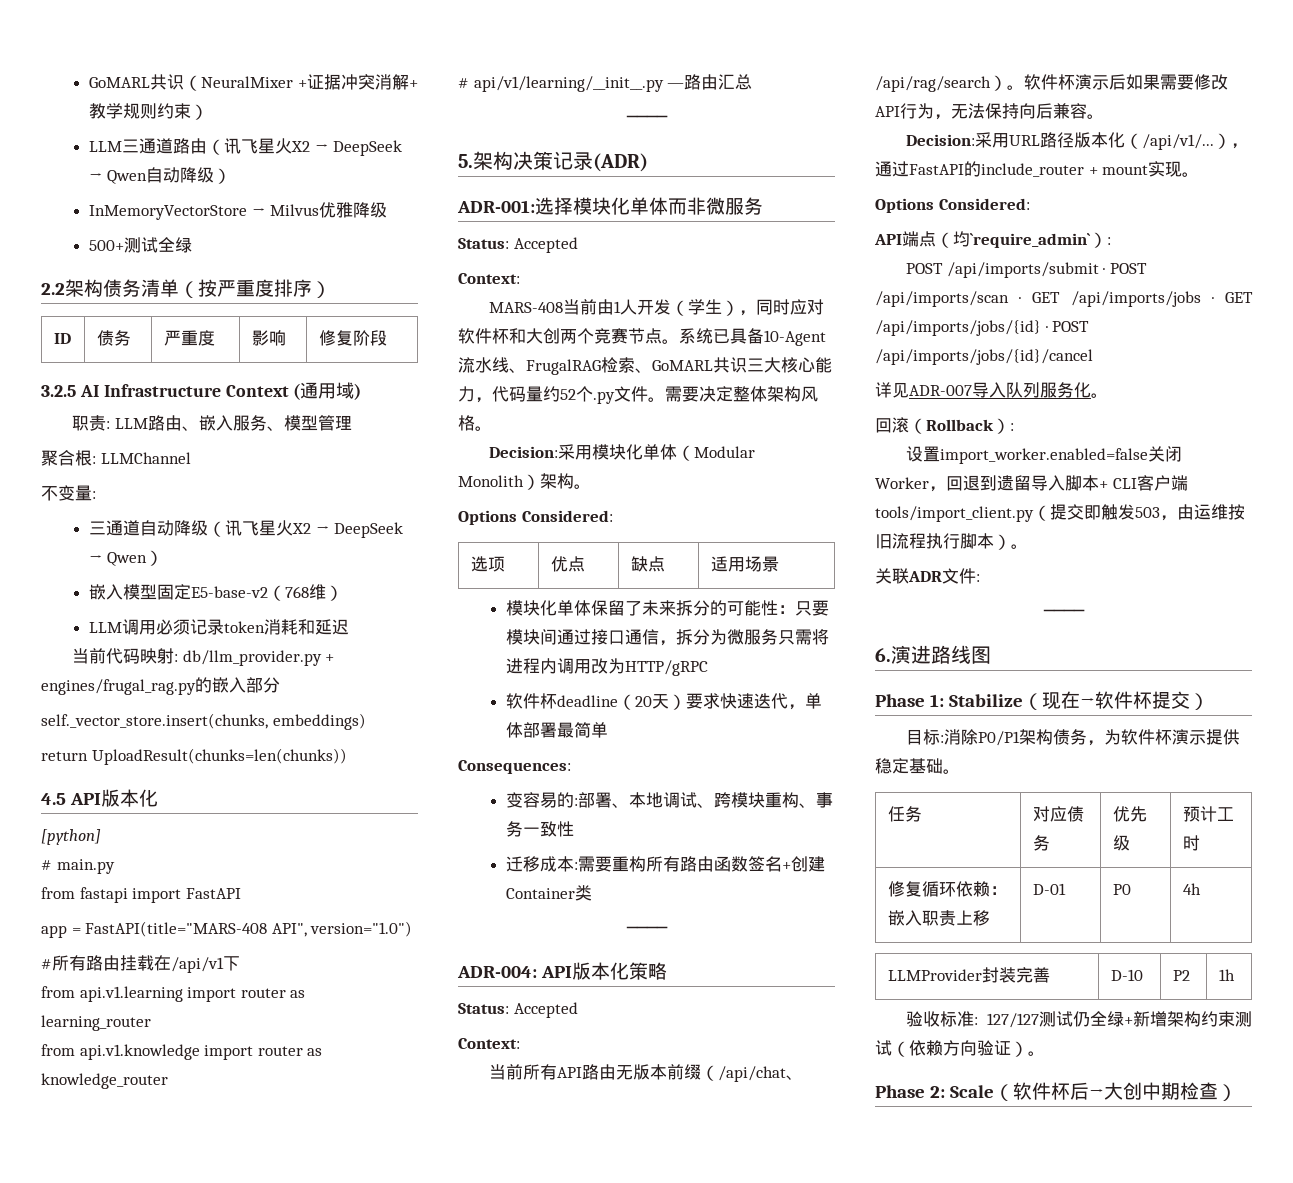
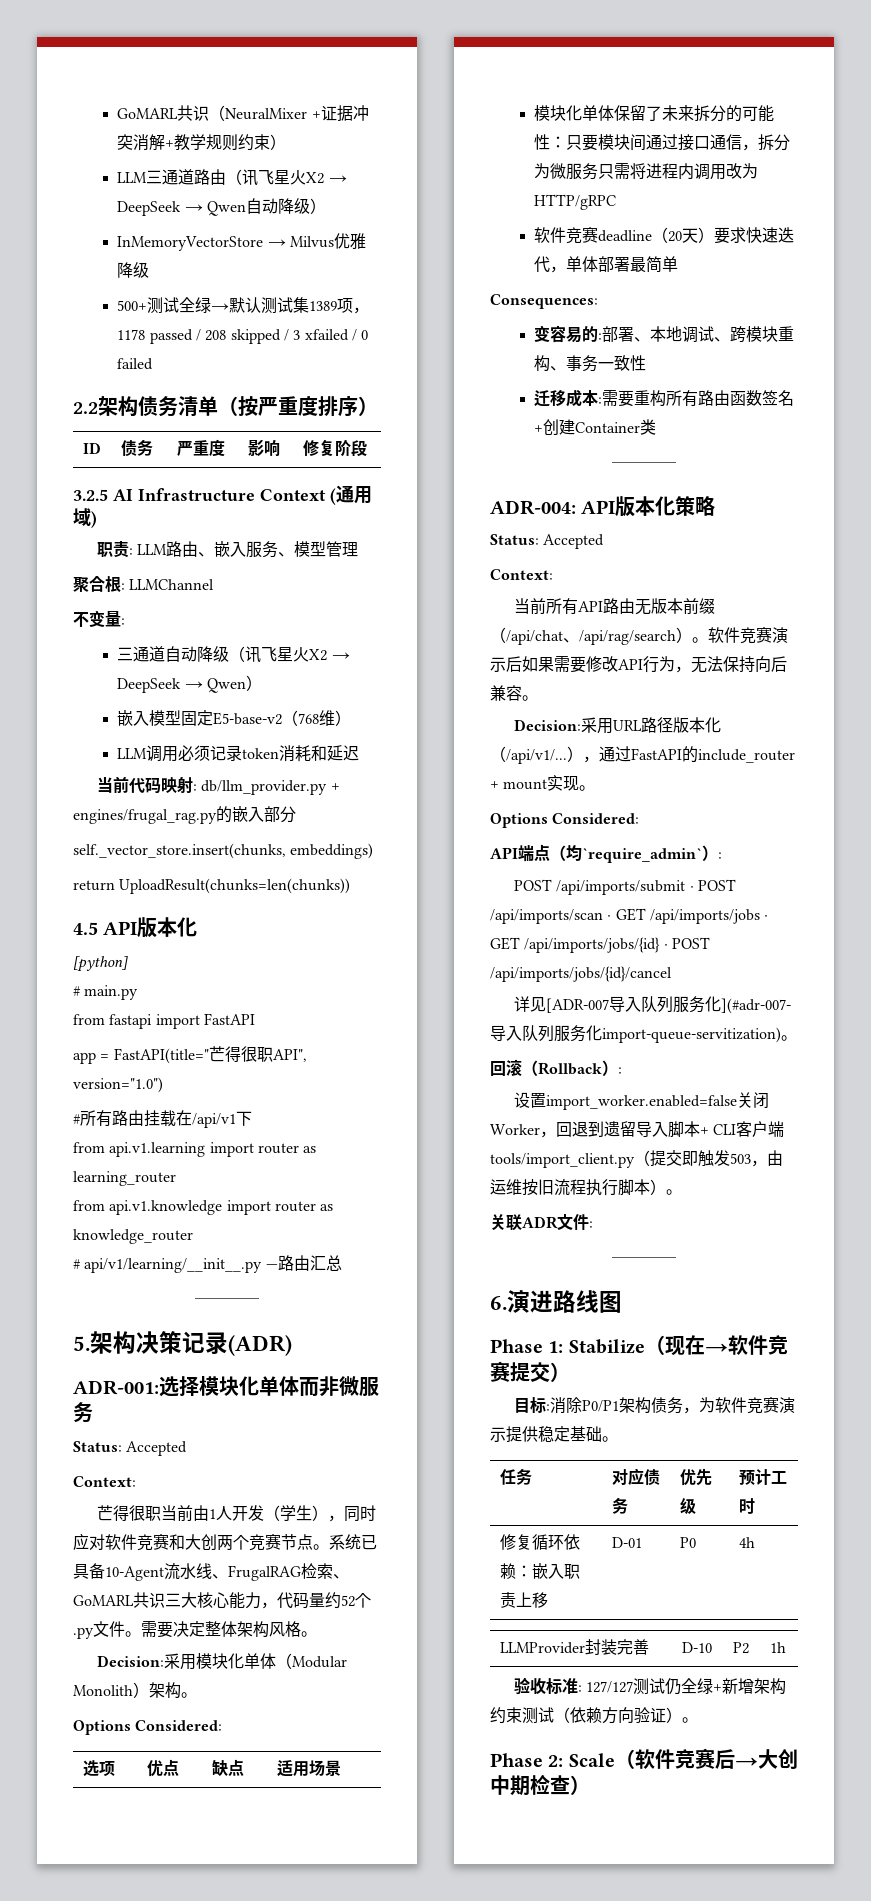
- 500+测试全绿
+ 500+测试全绿→默认测试集1389项，1178 passed / 208 skipped / 3 xfailed / 0 failed
- app = FastAPI(title="MARS-408 API", version="1.0")
+ app = FastAPI(title="芒得很职API", version="1.0")
- MARS-408当前由1人开发（学生），同时应对软件杯和大创两个竞赛节点。
+ 芒得很职当前由1人开发（学生），同时应对软件竞赛和大创两个竞赛节点。
- 软件杯deadline（20天）要求快速迭代，单体部署最简单
+ 软件竞赛deadline（20天）要求快速迭代，单体部署最简单
- 软件杯演示后如果需要修改API行为，无法保持向后兼容。
+ 软件竞赛演示后如果需要修改API行为，无法保持向后兼容。
- 详见ADR-007导入队列服务化。
+ 详见[ADR-007导入队列服务化](#adr-007-导入队列服务化import-queue-servitization)。
- Phase 1: Stabilize（现在→软件杯提交）
+ Phase 1: Stabilize（现在→软件竞赛提交）
- 目标:消除P0/P1架构债务，为软件杯演示提供稳定基础。
+ 目标:消除P0/P1架构债务，为软件竞赛演示提供稳定基础。
- Phase 2: Scale（软件杯后→大创中期检查）
+ Phase 2: Scale（软件竞赛后→大创中期检查）

